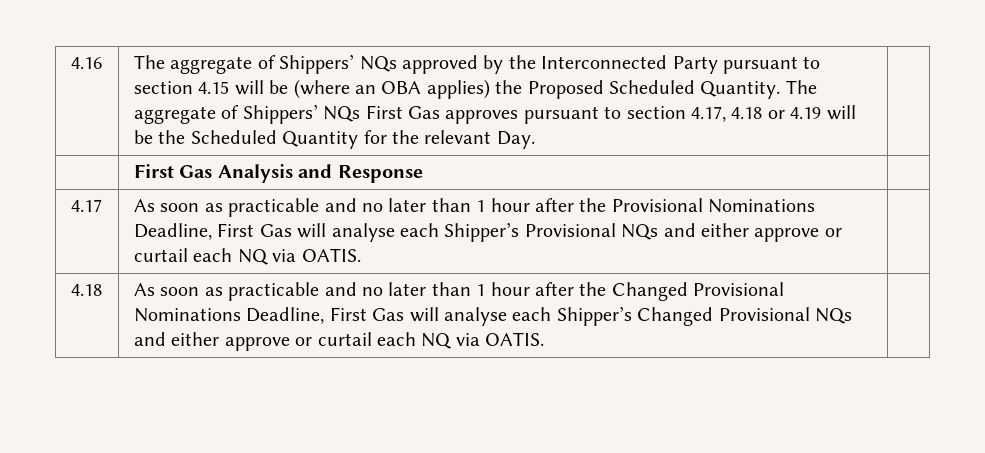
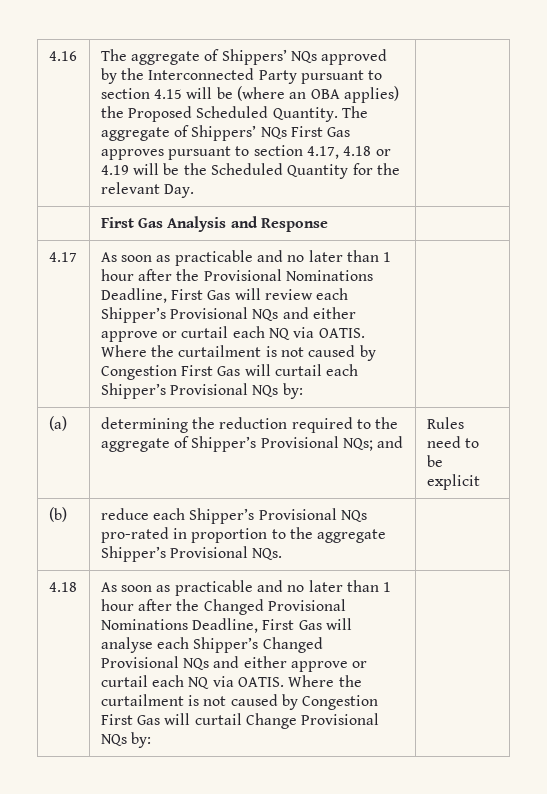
- As soon as practicable and no later than 1 hour after the Provisional Nominations Deadline, First Gas will analyse each Shipper’s Provisional NQs and either approve or curtail each NQ via OATIS.
+ As soon as practicable and no later than 1 hour after the Provisional Nominations Deadline, First Gas will review each Shipper’s Provisional NQs and either approve or curtail each NQ via OATIS. Where the curtailment is not caused by Congestion First Gas will curtail each Shipper’s Provisional NQs by: |
+ (a) | determining the reduction required to the aggregate of Shipper’s Provisional NQs; and | Rules need to be explicit
+ (b) | reduce each Shipper’s Provisional NQs pro-rated in proportion to the aggregate Shipper’s Provisional NQs. |
+ Where the curtailment is not caused by Congestion First Gas will curtail Change Provisional NQs by:

